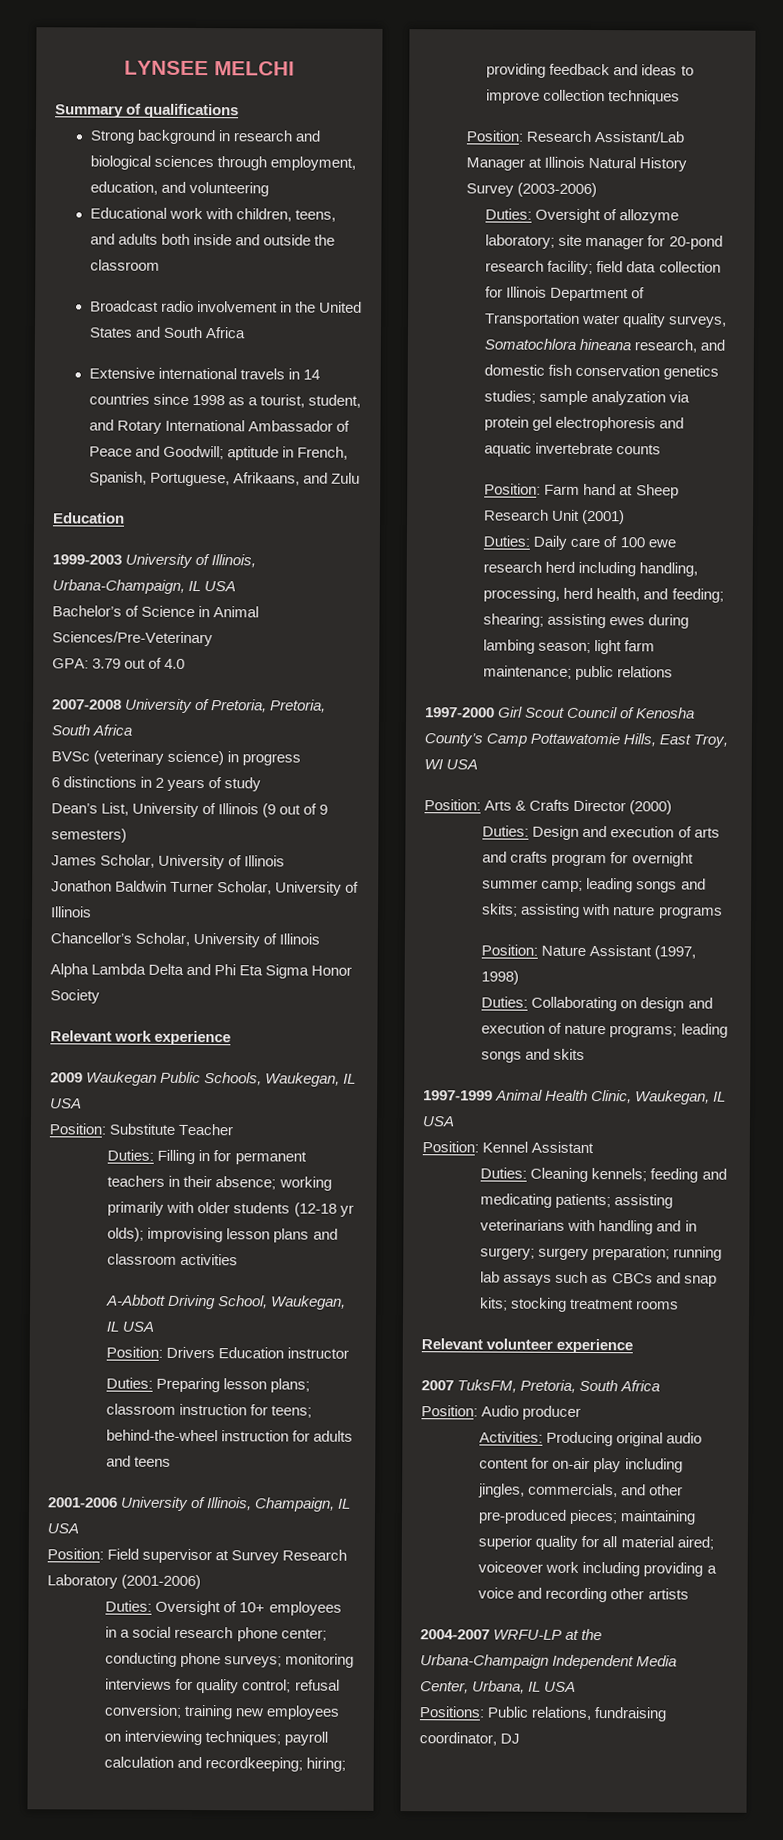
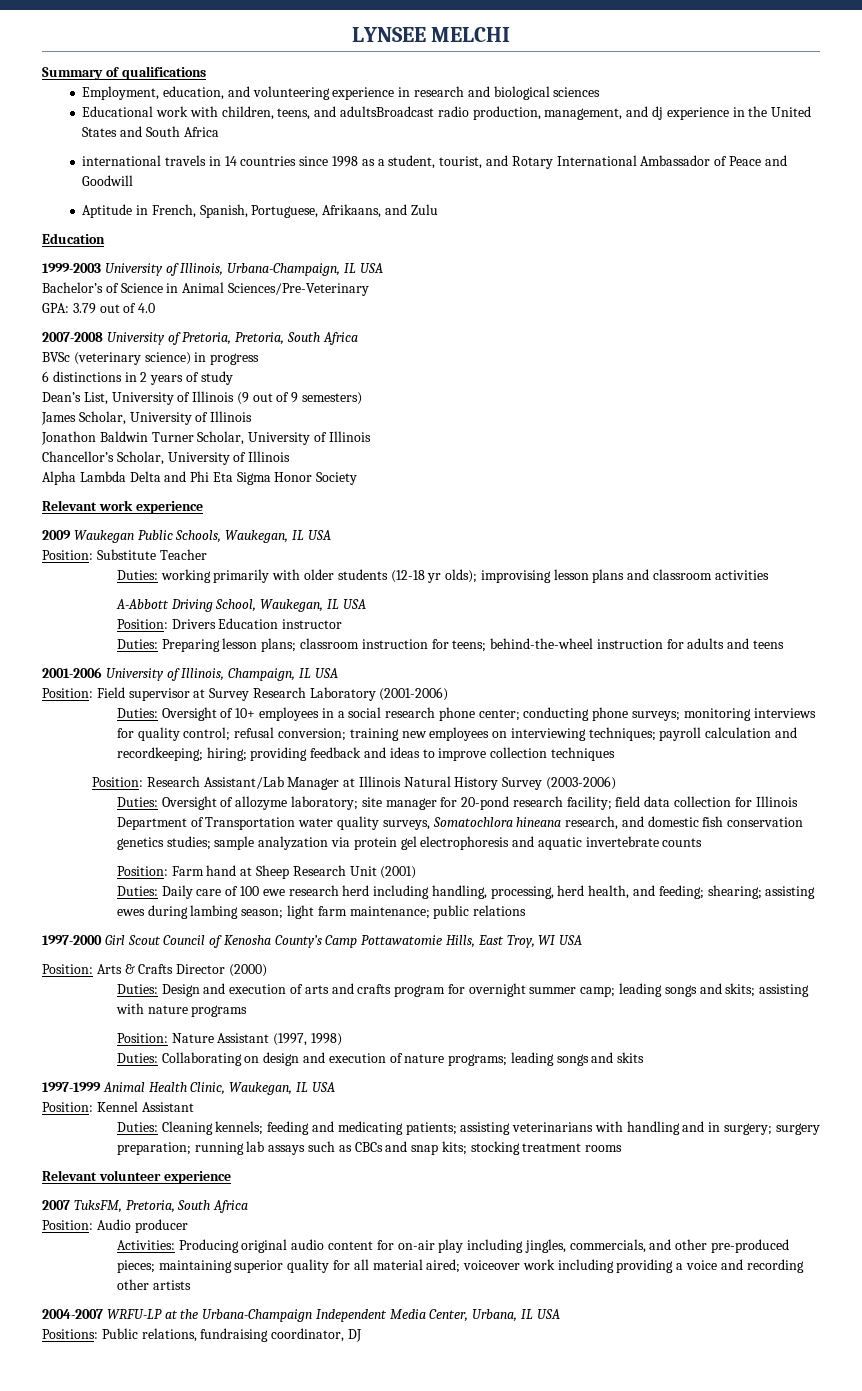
- Strong background in research and biological sciences through employment, education, and volunteering
+ Employment, education, and volunteering experience in research and biological sciences
- Educational work with children, teens, and adults both inside and outside the classroom
- Broadcast radio involvement in the United States and South Africa
+ Educational work with children, teens, and adultsBroadcast radio production, management, and dj experience in the United States and South Africa
- Extensive international travels in 14 countries since 1998 as a tourist, student, and Rotary International Ambassador of Peace and Goodwill; aptitude in French, Spanish, Portuguese, Afrikaans, and Zulu
+ international travels in 14 countries since 1998 as a student, tourist, and Rotary International Ambassador of Peace and Goodwill
+ Aptitude in French, Spanish, Portuguese, Afrikaans, and Zulu
- Duties: Filling in for permanent teachers in their absence; working primarily with older students (12-18 yr olds); improvising lesson plans and classroom activities
+ Duties: working primarily with older students (12-18 yr olds); improvising lesson plans and classroom activities

